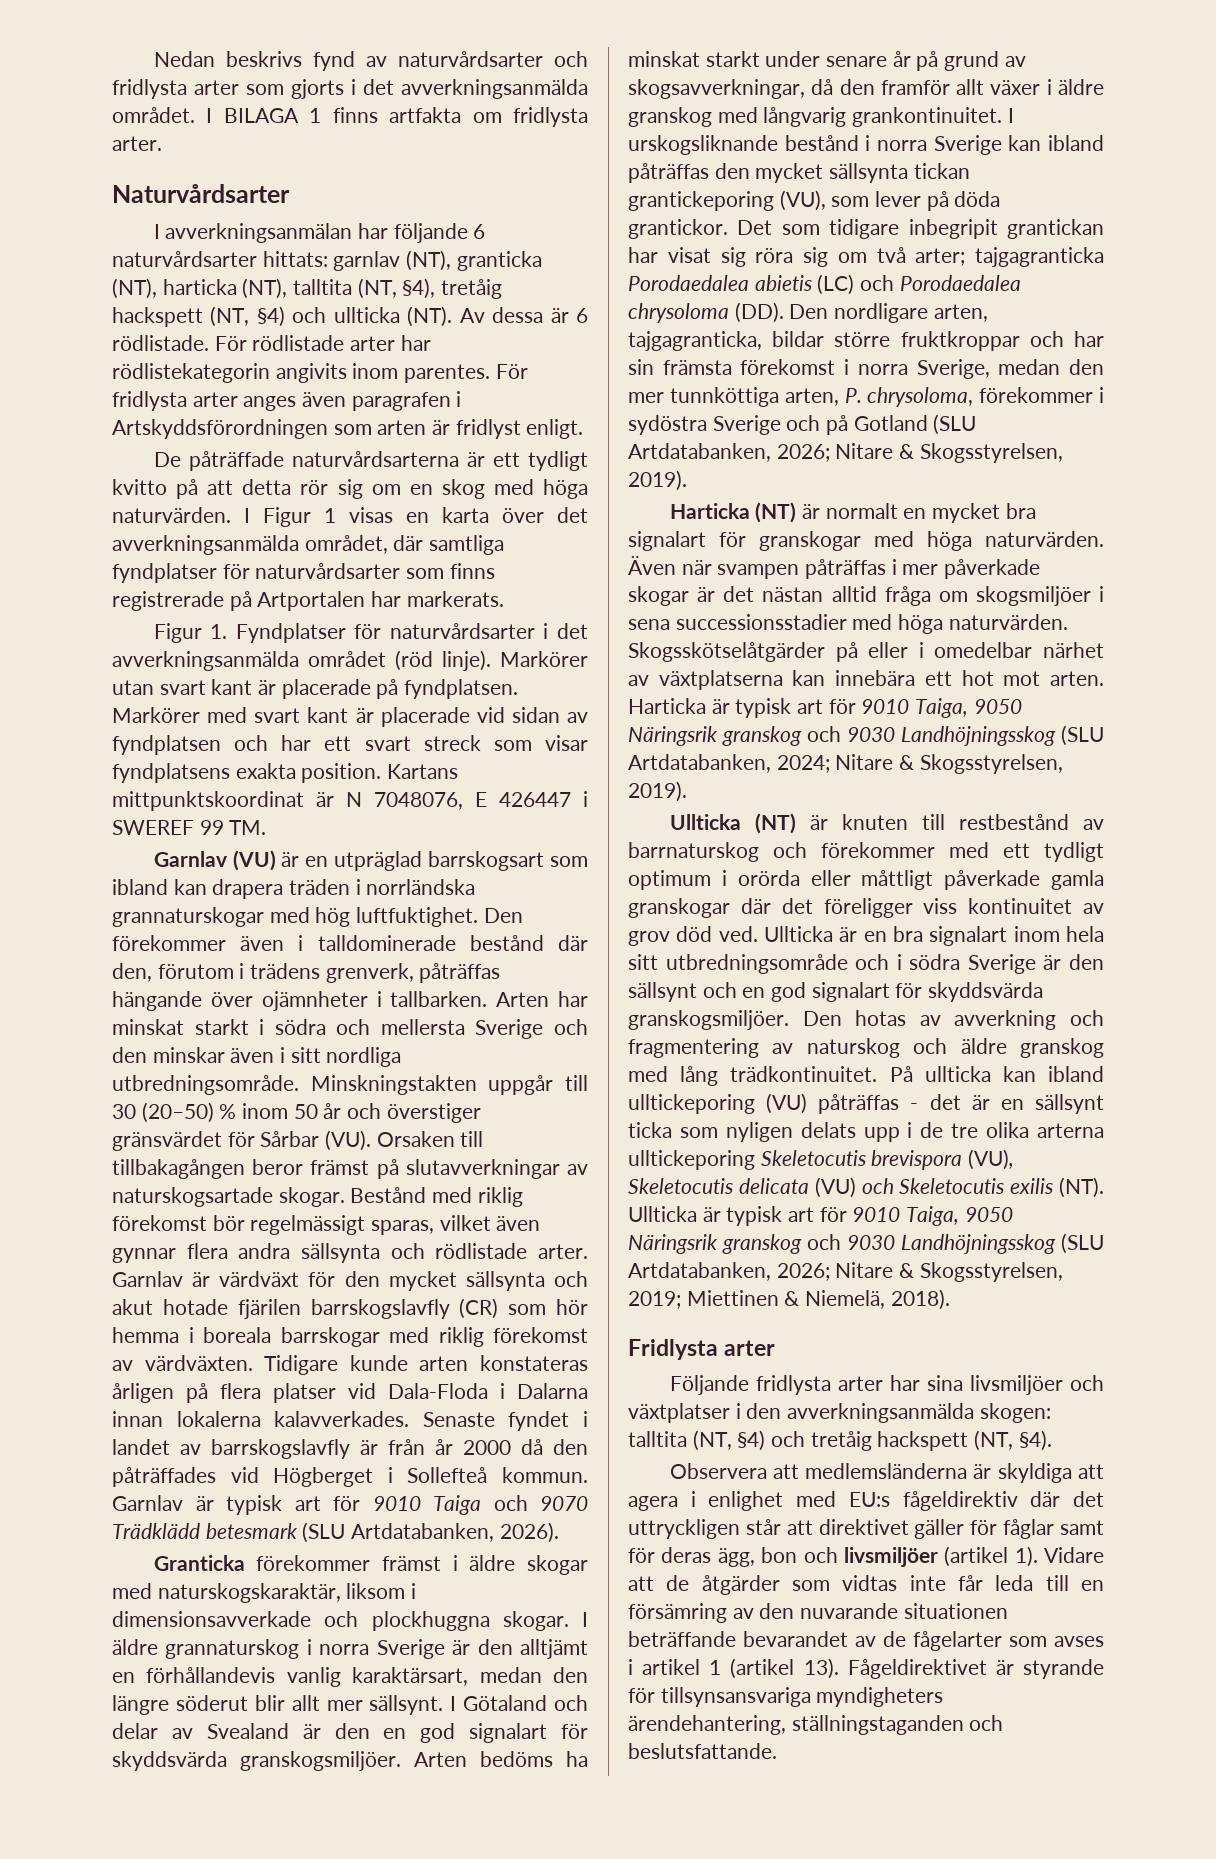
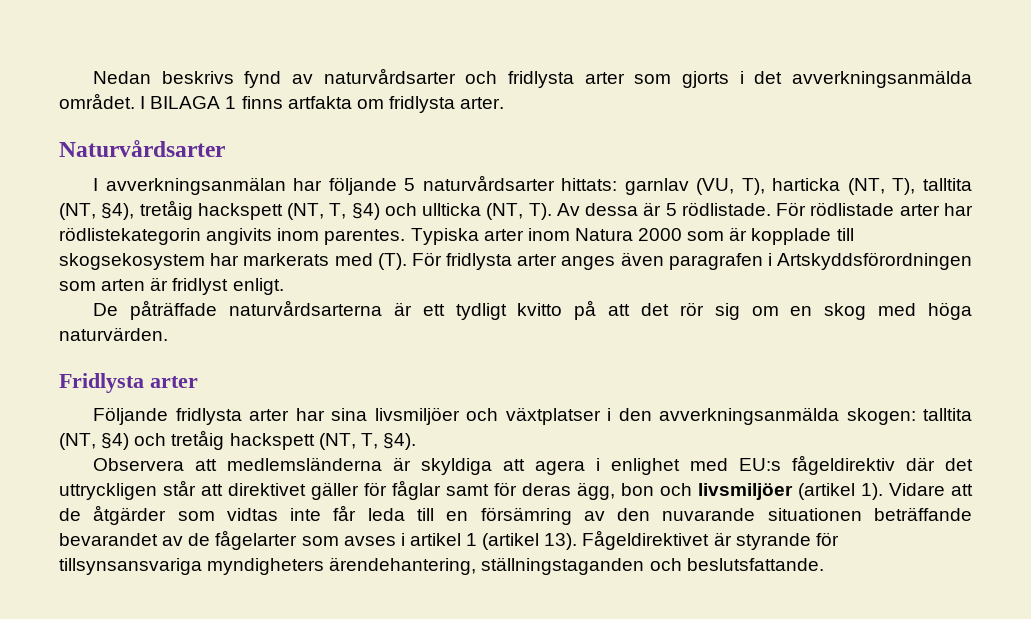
- I avverkningsanmälan har följande 6 naturvårdsarter hittats: garnlav (NT), granticka (NT), harticka (NT), talltita (NT, §4), tretåig hackspett (NT, §4) och ullticka (NT). Av dessa är 6 rödlistade.
+ I avverkningsanmälan har följande 5 naturvårdsarter hittats: garnlav (VU, T), harticka (NT, T), talltita (NT, §4), tretåig hackspett (NT, T, §4) och ullticka (NT, T). Av dessa är 5 rödlistade.
- För fridlysta arter anges även paragrafen i Artskyddsförordningen som arten är fridlyst enligt.
+ Typiska arter inom Natura 2000 som är kopplade till skogsekosystem har markerats med (T). För fridlysta arter anges även paragrafen i Artskyddsförordningen som arten är fridlyst enligt.
- De påträffade naturvårdsarterna är ett tydligt kvitto på att detta rör sig om en skog med höga naturvärden. I Figur 1 visas en karta över det avverkningsanmälda området, där samtliga fyndplatser för naturvårdsarter som finns registrerade på Artportalen har markerats.
- Figur 1. Fyndplatser för naturvårdsarter i det avverkningsanmälda området (röd linje). Markörer utan svart kant är placerade på fyndplatsen. Markörer med svart kant är placerade vid sidan av fyndplatsen och har ett svart streck som visar fyndplatsens exakta position. Kartans mittpunktskoordinat är N 7048076, E 426447 i SWEREF 99 TM.
- Garnlav (VU) är en utpräglad barrskogsart som ibland kan drapera träden i norrländska grannaturskogar med hög luftfuktighet. Den förekommer även i talldominerade bestånd där den, förutom i trädens grenverk, påträffas hängande över ojämnheter i tallbarken. Arten har minskat starkt i södra och mellersta Sverige och den minskar även i sitt nordliga utbredningsområde. Minskningstakten uppgår till 30 (20–50) % inom 50 år och överstiger gränsvärdet för Sårbar (VU). Orsaken till tillbakagången beror främst på slutavverkningar av naturskogsartade skogar. Bestånd med riklig förekomst bör regelmässigt sparas, vilket även gynnar flera andra sällsynta och rödlistade arter. Garnlav är värdväxt för den mycket sällsynta och akut hotade fjärilen barrskogslavfly (CR) som hör hemma i boreala barrskogar med riklig förekomst av värdväxten. Tidigare kunde arten konstateras årligen på flera platser vid Dala-Floda i Dalarna innan lokalerna kalavverkades. Senaste fyndet i landet av barrskogslavfly är från år 2000 då den påträffades vid Högberget i Sollefteå kommun. Garnlav är typisk art för 9010 Taiga och 9070 Trädklädd betesmark (SLU Artdatabanken, 2026).
- Granticka förekommer främst i äldre skogar med naturskogskaraktär, liksom i dimensionsavverkade och plockhuggna skogar. I äldre grannaturskog i norra Sverige är den alltjämt en förhållandevis vanlig karaktärsart, medan den längre söderut blir allt mer sällsynt. I Götaland och delar av Svealand är den en god signalart för skyddsvärda granskogsmiljöer. Arten bedöms ha minskat starkt under senare år på grund av skogsavverkningar, då den framför allt växer i äldre granskog med långvarig grankontinuitet. I urskogsliknande bestånd i norra Sverige kan ibland påträffas den mycket sällsynta tickan grantickeporing (VU), som lever på döda grantickor. Det som tidigare inbegripit grantickan har visat sig röra sig om två arter; tajgagranticka Porodaedalea abietis (LC) och Porodaedalea chrysoloma (DD). Den nordligare arten, tajgagranticka, bildar större fruktkroppar och har sin främsta förekomst i norra Sverige, medan den mer tunnköttiga arten, P. chrysoloma, förekommer i sydöstra Sverige och på Gotland (SLU Artdatabanken, 2026; Nitare & Skogsstyrelsen, 2019).
- Harticka (NT) är normalt en mycket bra signalart för granskogar med höga naturvärden. Även när svampen påträffas i mer påverkade skogar är det nästan alltid fråga om skogsmiljöer i sena successionsstadier med höga naturvärden. Skogsskötselåtgärder på eller i omedelbar närhet av växtplatserna kan innebära ett hot mot arten. Harticka är typisk art för 9010 Taiga, 9050 Näringsrik granskog och 9030 Landhöjningsskog (SLU Artdatabanken, 2024; Nitare & Skogsstyrelsen, 2019).
- Ullticka (NT) är knuten till restbestånd av barrnaturskog och förekommer med ett tydligt optimum i orörda eller måttligt påverkade gamla granskogar där det föreligger viss kontinuitet av grov död ved. Ullticka är en bra signalart inom hela sitt utbredningsområde och i södra Sverige är den sällsynt och en god signalart för skyddsvärda granskogsmiljöer. Den hotas av avverkning och fragmentering av naturskog och äldre granskog med lång trädkontinuitet. På ullticka kan ibland ulltickeporing (VU) påträffas - det är en sällsynt ticka som nyligen delats upp i de tre olika arterna ulltickeporing Skeletocutis brevispora (VU), Skeletocutis delicata (VU) och Skeletocutis exilis (NT). Ullticka är typisk art för 9010 Taiga, 9050 Näringsrik granskog och 9030 Landhöjningsskog (SLU Artdatabanken, 2026; Nitare & Skogsstyrelsen, 2019; Miettinen & Niemelä, 2018).
+ De påträffade naturvårdsarterna är ett tydligt kvitto på att det rör sig om en skog med höga naturvärden.
- Följande fridlysta arter har sina livsmiljöer och växtplatser i den avverkningsanmälda skogen: talltita (NT, §4) och tretåig hackspett (NT, §4).
+ Följande fridlysta arter har sina livsmiljöer och växtplatser i den avverkningsanmälda skogen: talltita (NT, §4) och tretåig hackspett (NT, T, §4).

